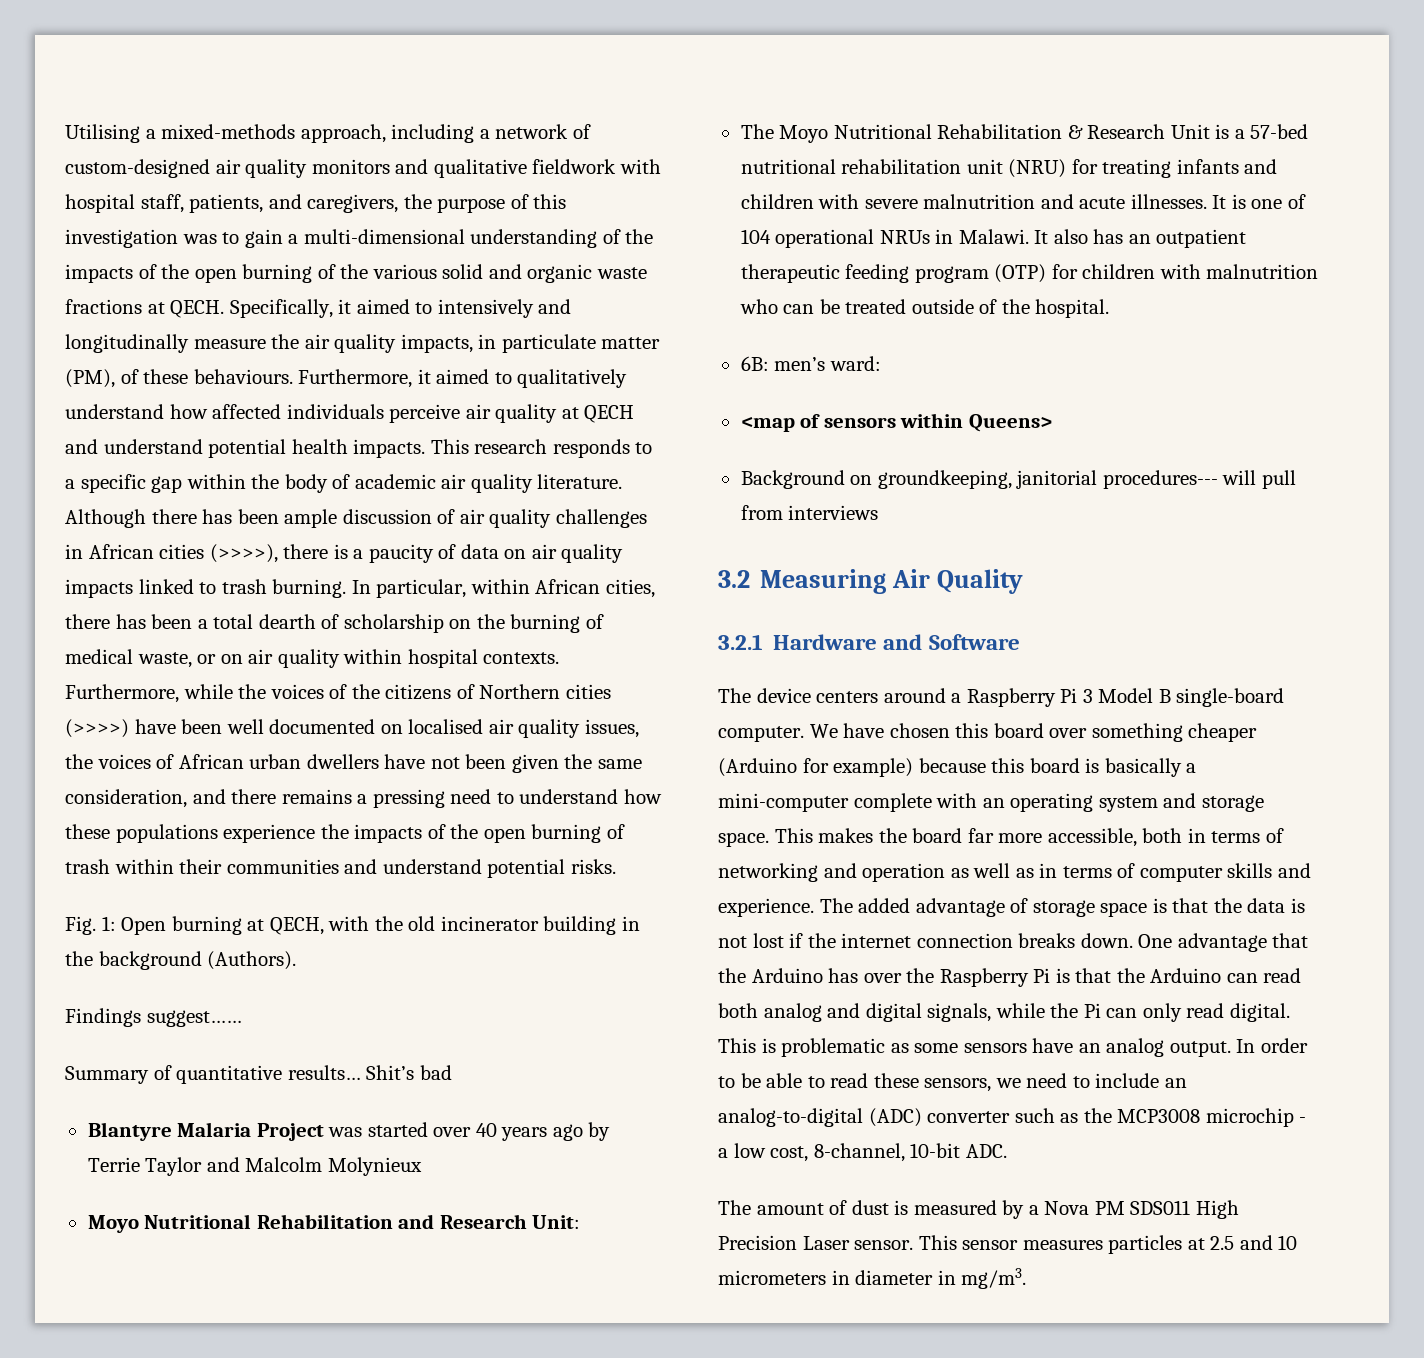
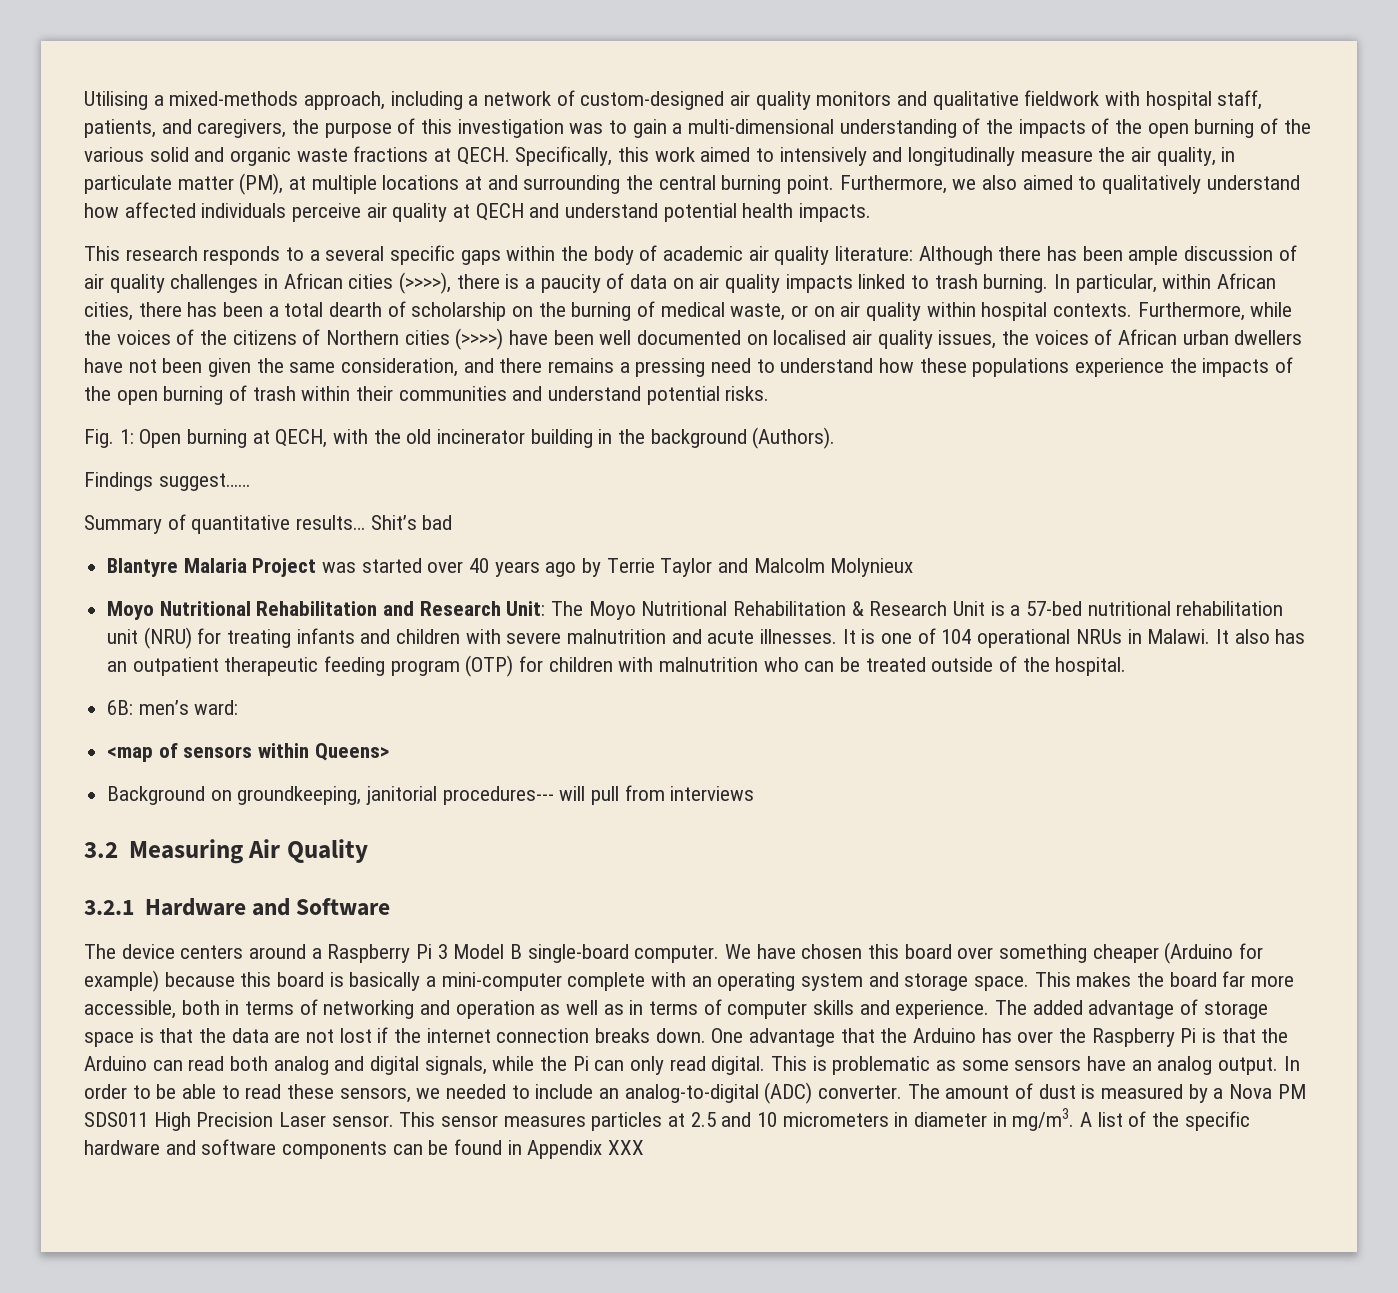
- Specifically, it aimed to intensively and longitudinally measure the air quality impacts, in particulate matter (PM), of these behaviours. Furthermore, it aimed to qualitatively understand how affected individuals perceive air quality at QECH and understand potential health impacts. This research responds to a specific gap within the body of academic air quality literature.
+ Specifically, this work aimed to intensively and longitudinally measure the air quality, in particulate matter (PM), at multiple locations at and surrounding the central burning point. Furthermore, we also aimed to qualitatively understand how affected individuals perceive air quality at QECH and understand potential health impacts.
+ This research responds to a several specific gaps within the body of academic air quality literature:
- Moyo Nutritional Rehabilitation and Research Unit:
- The Moyo Nutritional Rehabilitation & Research Unit is a 57-bed nutritional rehabilitation unit (NRU) for treating infants and children with severe malnutrition and acute illnesses.
+ Moyo Nutritional Rehabilitation and Research Unit: The Moyo Nutritional Rehabilitation & Research Unit is a 57-bed nutritional rehabilitation unit (NRU) for treating infants and children with severe malnutrition and acute illnesses.
- The added advantage of storage space is that the data is not lost if the internet connection breaks down.
+ The added advantage of storage space is that the data are not lost if the internet connection breaks down.
- In order to be able to read these sensors, we need to include an analog-to-digital (ADC) converter such as the MCP3008 microchip - a low cost, 8-channel, 10-bit ADC.
- The amount of dust is measured by a Nova PM SDS011 High Precision Laser sensor.
+ In order to be able to read these sensors, we needed to include an analog-to-digital (ADC) converter. The amount of dust is measured by a Nova PM SDS011 High Precision Laser sensor.
+ A list of the specific hardware and software components can be found in Appendix XXX

